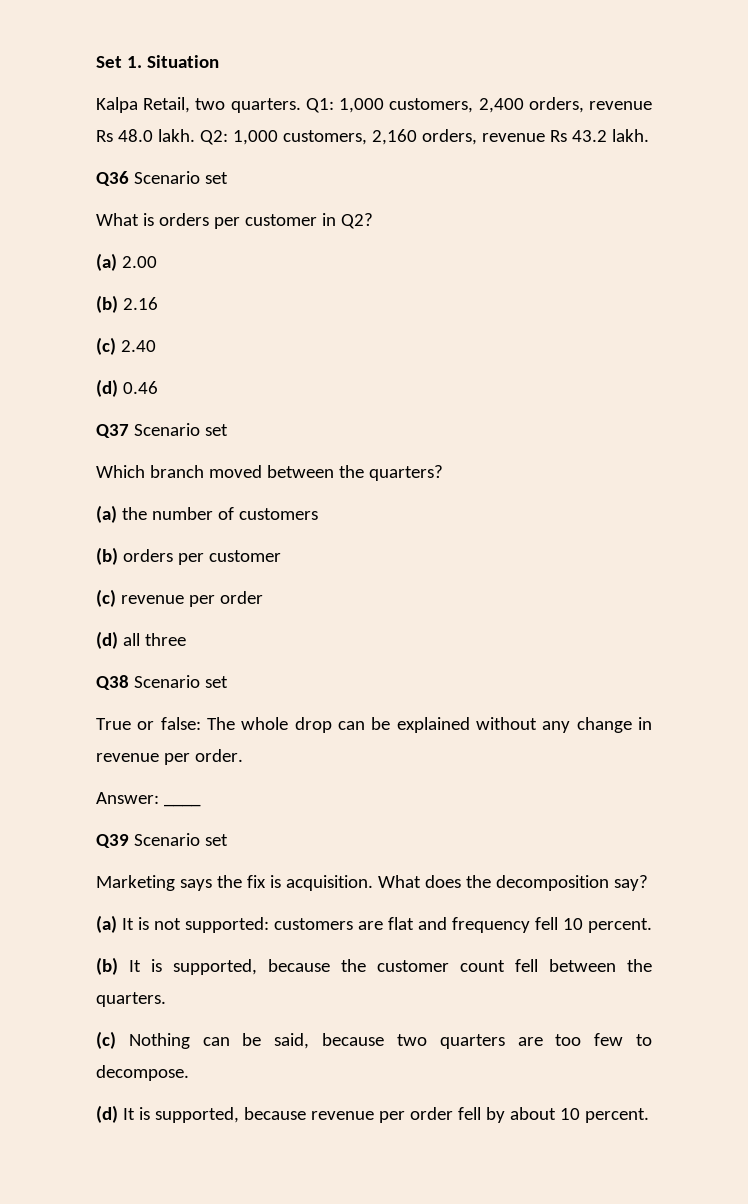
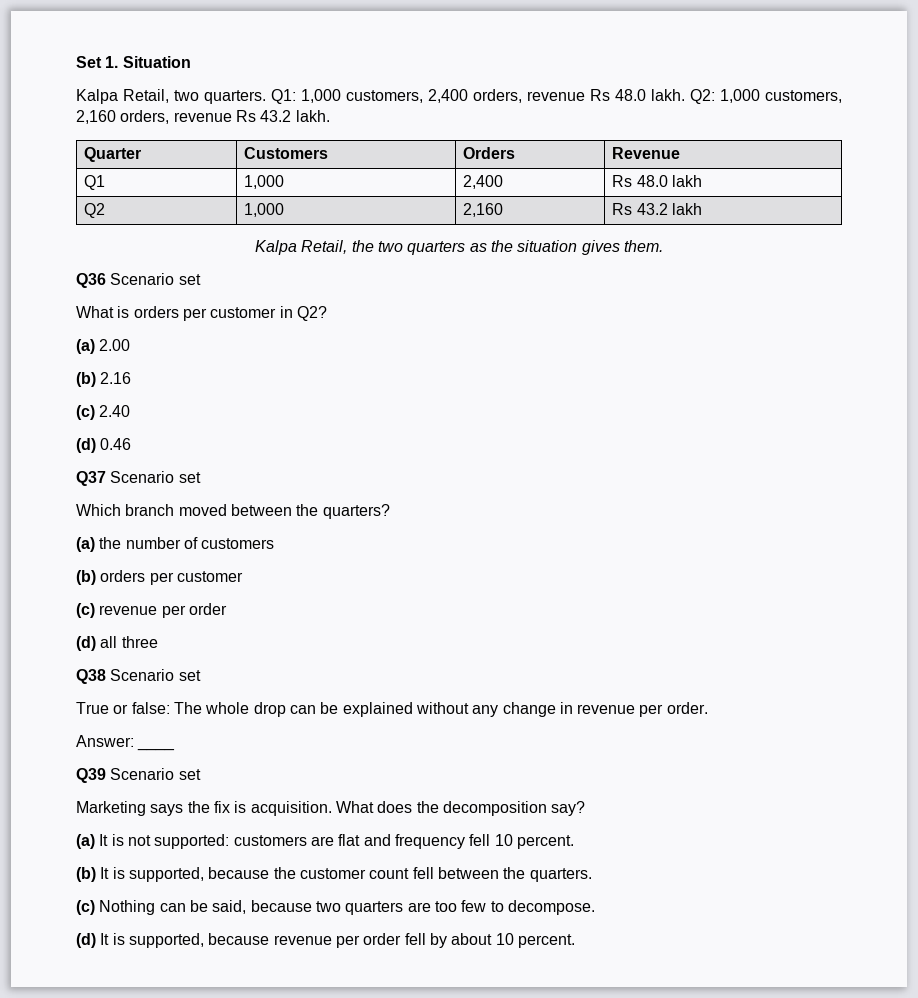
+ Quarter | Customers | Orders | Revenue
+ Q1 | 1,000 | 2,400 | Rs 48.0 lakh
+ Q2 | 1,000 | 2,160 | Rs 43.2 lakh
+ Kalpa Retail, the two quarters as the situation gives them.

